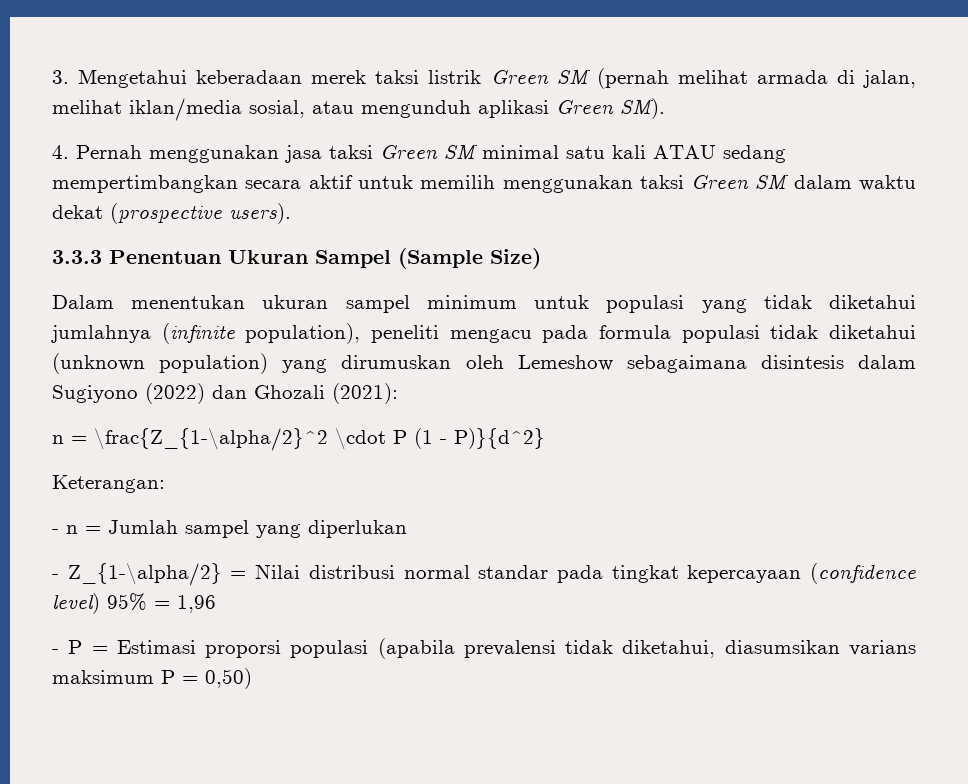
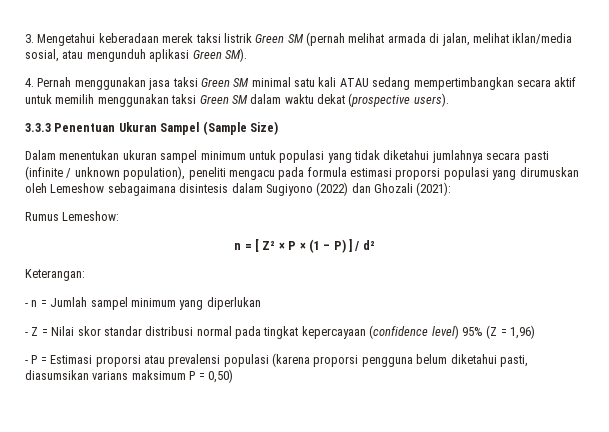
- Dalam menentukan ukuran sampel minimum untuk populasi yang tidak diketahui jumlahnya (infinite population), peneliti mengacu pada formula populasi tidak diketahui (unknown population) yang dirumuskan oleh Lemeshow sebagaimana disintesis dalam Sugiyono (2022) dan Ghozali (2021):
+ Dalam menentukan ukuran sampel minimum untuk populasi yang tidak diketahui jumlahnya secara pasti (infinite / unknown population), peneliti mengacu pada formula estimasi proporsi populasi yang dirumuskan oleh Lemeshow sebagaimana disintesis dalam Sugiyono (2022) dan Ghozali (2021):
- n = \frac{Z_{1-\alpha/2}^2 \cdot P (1 - P)}{d^2}
+ Rumus Lemeshow:
+ n = [ Z² × P × (1 – P) ] / d²
- - n = Jumlah sampel yang diperlukan
+ - n = Jumlah sampel minimum yang diperlukan
- - Z_{1-\alpha/2} = Nilai distribusi normal standar pada tingkat kepercayaan (confidence level) 95% = 1,96
+ - Z = Nilai skor standar distribusi normal pada tingkat kepercayaan (confidence level) 95% (Z = 1,96)
- - P = Estimasi proporsi populasi (apabila prevalensi tidak diketahui, diasumsikan varians maksimum P = 0,50)
+ - P = Estimasi proporsi atau prevalensi populasi (karena proporsi pengguna belum diketahui pasti, diasumsikan varians maksimum P = 0,50)

